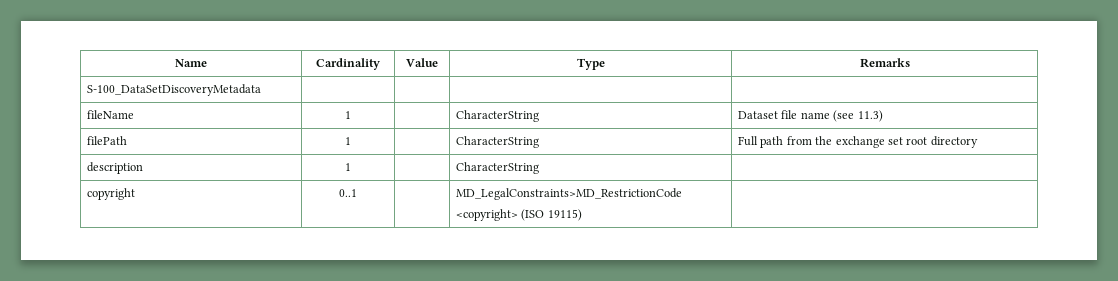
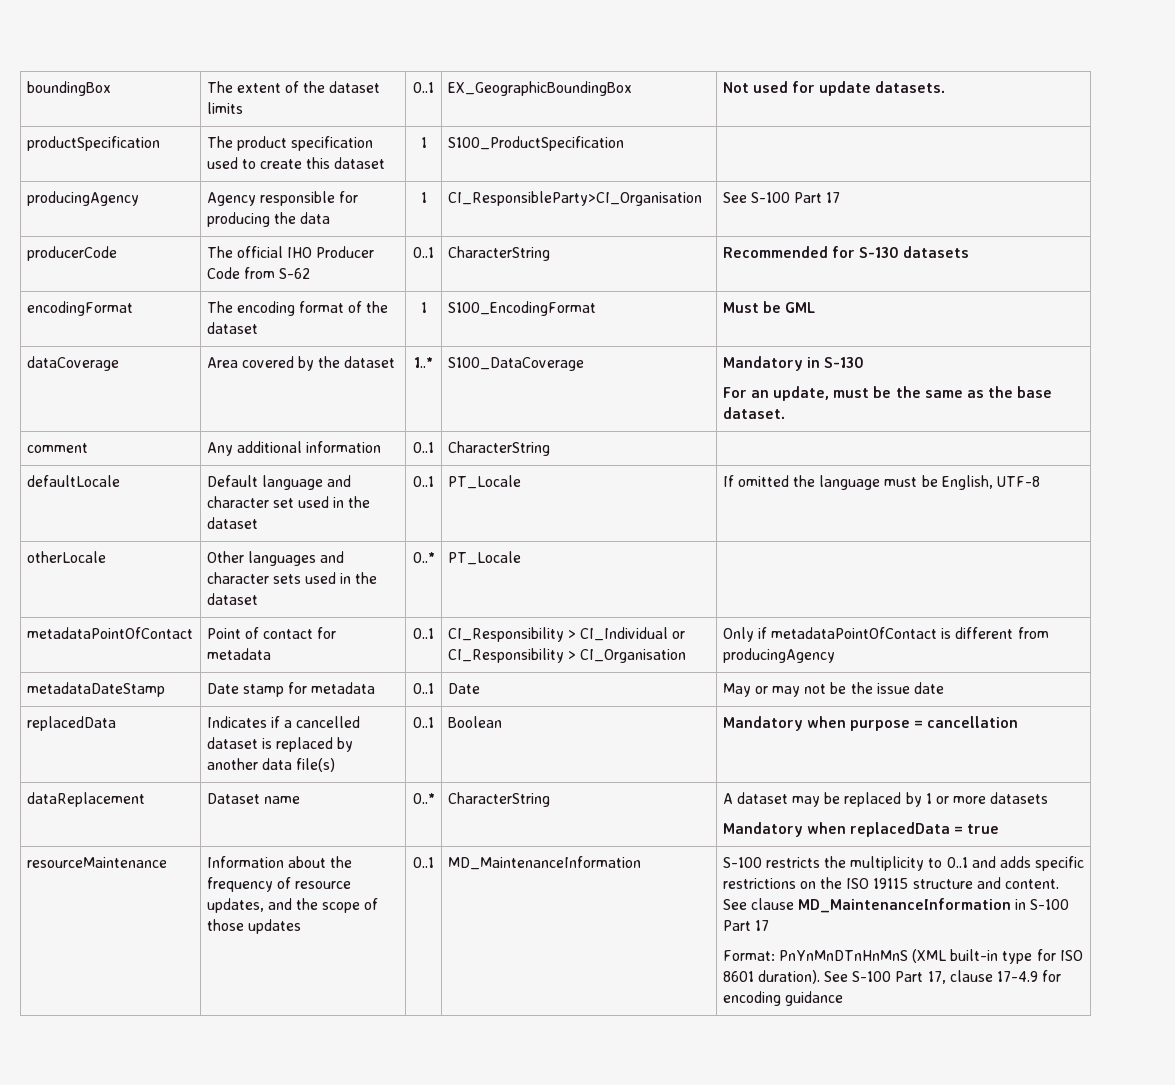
- Name | Cardinality | Value | Type | Remarks
- S-100_DataSetDiscoveryMetadata | | | |
- fileName | 1 | | CharacterString | Dataset file name (see 11.3)
- filePath | 1 | | CharacterString | Full path from the exchange set root directory
- description | 1 | | CharacterString |
- copyright | 0..1 | | MD_LegalConstraints>MD_RestrictionCode
- <copyright> (ISO 19115) |
+ boundingBox | The extent of the dataset limits | 0..1 | EX_GeographicBoundingBox | Not used for update datasets.
+ productSpecification | The product specification used to create this dataset | 1 | S100_ProductSpecification |
+ producingAgency | Agency responsible for producing the data | 1 | CI_ResponsibleParty>CI_Organisation | See S-100 Part 17
+ producerCode | The official IHO Producer Code from S-62 | 0..1 | CharacterString | Recommended for S-130 datasets
+ encodingFormat | The encoding format of the dataset | 1 | S100_EncodingFormat | Must be GML
+ dataCoverage | Area covered by the dataset | 1..* | S100_DataCoverage | Mandatory in S-130
+ For an update, must be the same as the base dataset.
+ comment | Any additional information | 0..1 | CharacterString |
+ defaultLocale | Default language and character set used in the dataset | 0..1 | PT_Locale | If omitted the language must be English, UTF-8
+ otherLocale | Other languages and character sets used in the dataset | 0..* | PT_Locale |
+ metadataPointOfContact | Point of contact for metadata | 0..1 | CI_Responsibility > CI_Individual or CI_Responsibility > CI_Organisation | Only if metadataPointOfContact is different from producingAgency
+ metadataDateStamp | Date stamp for metadata | 0..1 | Date | May or may not be the issue date
+ replacedData | Indicates if a cancelled dataset is replaced by another data file(s) | 0..1 | Boolean | Mandatory when purpose = cancellation
+ dataReplacement | Dataset name | 0..* | CharacterString | A dataset may be replaced by 1 or more datasets
+ Mandatory when replacedData = true
+ resourceMaintenance | Information about the frequency of resource updates, and the scope of those updates | 0..1 | MD_MaintenanceInformation | S-100 restricts the multiplicity to 0..1 and adds specific restrictions on the ISO 19115 structure and content. See clause MD_MaintenanceInformation in S-100 Part 17
+ Format: PnYnMnDTnHnMnS (XML built-in type for ISO 8601 duration). See S-100 Part 17, clause 17-4.9 for encoding guidance

